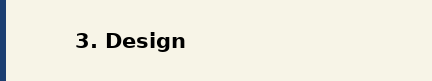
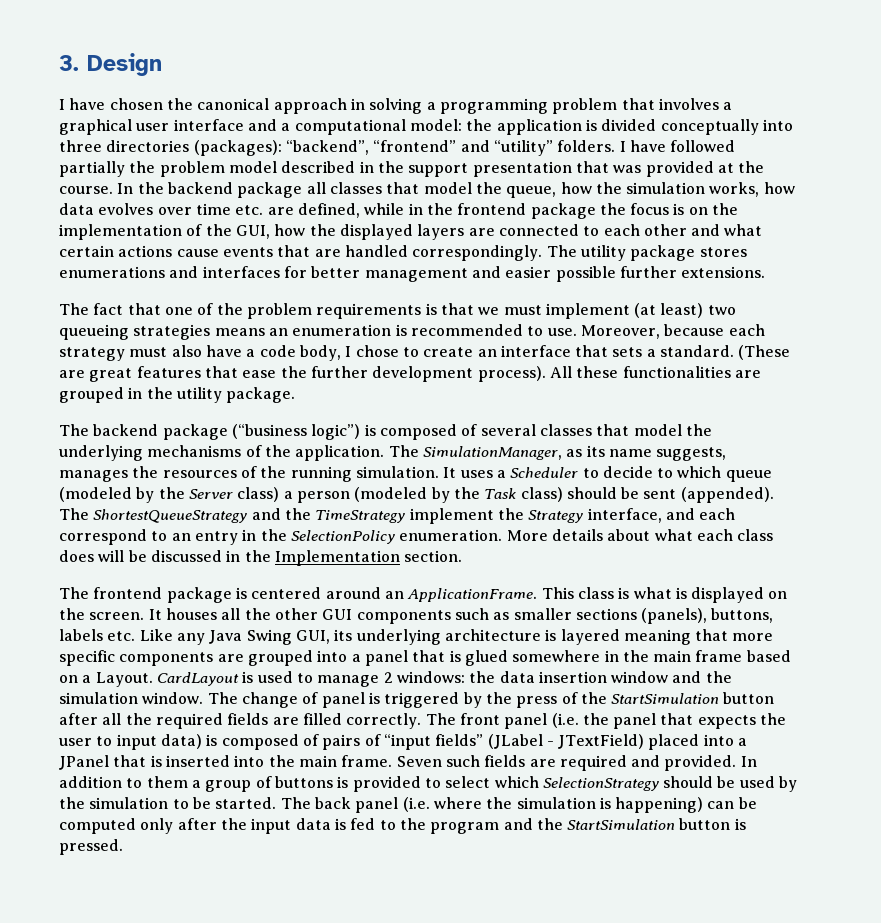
+ I have chosen the canonical approach in solving a programming problem that involves a graphical user interface and a computational model: the application is divided conceptually into three directories (packages): “backend”, “frontend” and “utility” folders. I have followed partially the problem model described in the support presentation that was provided at the course. In the backend package all classes that model the queue, how the simulation works, how data evolves over time etc. are defined, while in the frontend package the focus is on the implementation of the GUI, how the displayed layers are connected to each other and what certain actions cause events that are handled correspondingly. The utility package stores enumerations and interfaces for better management and easier possible further extensions.
+ The fact that one of the problem requirements is that we must implement (at least) two queueing strategies means an enumeration is recommended to use. Moreover, because each strategy must also have a code body, I chose to create an interface that sets a standard. (These are great features that ease the further development process). All these functionalities are grouped in the utility package.
+ The backend package (“business logic”) is composed of several classes that model the underlying mechanisms of the application. The SimulationManager, as its name suggests, manages the resources of the running simulation. It uses a Scheduler to decide to which queue (modeled by the Server class) a person (modeled by the Task class) should be sent (appended). The ShortestQueueStrategy and the TimeStrategy implement the Strategy interface, and each correspond to an entry in the SelectionPolicy enumeration. More details about what each class does will be discussed in the Implementation section.
+ The frontend package is centered around an ApplicationFrame. This class is what is displayed on the screen. It houses all the other GUI components such as smaller sections (panels), buttons, labels etc. Like any Java Swing GUI, its underlying architecture is layered meaning that more specific components are grouped into a panel that is glued somewhere in the main frame based on a Layout. CardLayout is used to manage 2 windows: the data insertion window and the simulation window. The change of panel is triggered by the press of the StartSimulation button after all the required fields are filled correctly. The front panel (i.e. the panel that expects the user to input data) is composed of pairs of “input fields” (JLabel - JTextField) placed into a JPanel that is inserted into the main frame. Seven such fields are required and provided. In addition to them a group of buttons is provided to select which SelectionStrategy should be used by the simulation to be started. The back panel (i.e. where the simulation is happening) can be computed only after the input data is fed to the program and the StartSimulation button is pressed.

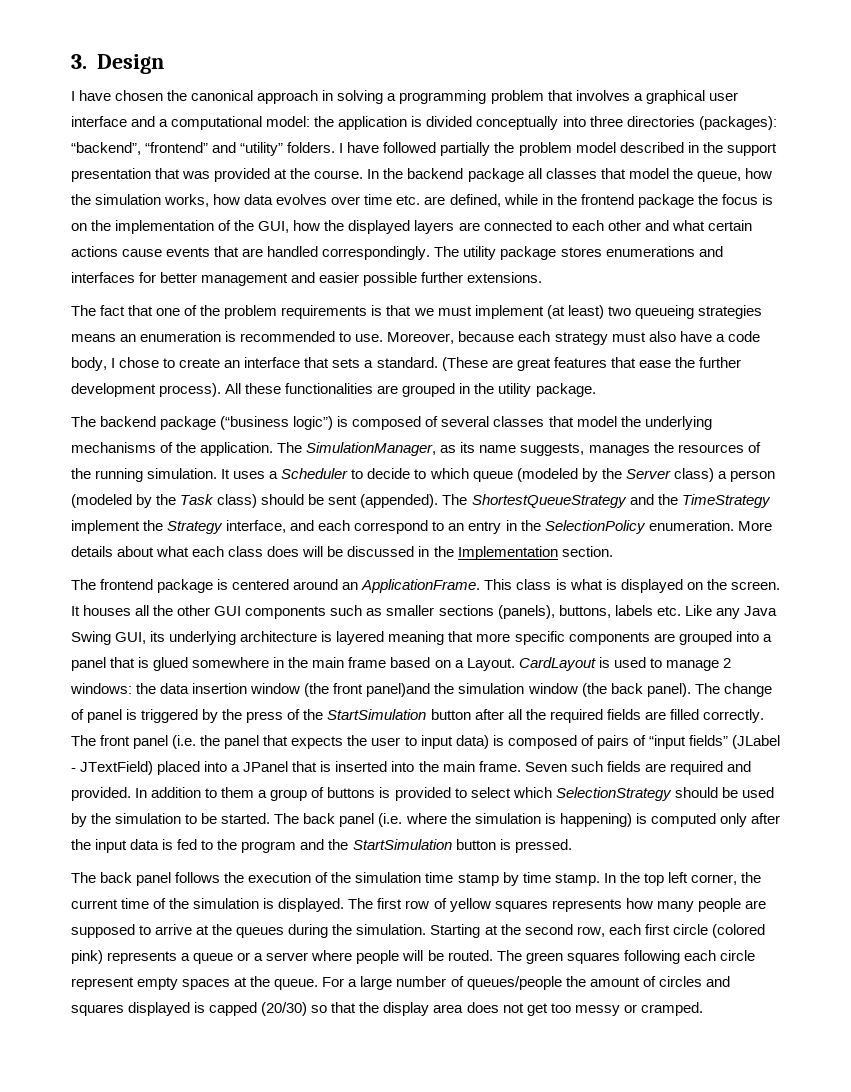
- CardLayout is used to manage 2 windows: the data insertion window and the simulation window.
+ CardLayout is used to manage 2 windows: the data insertion window (the front panel)and the simulation window (the back panel).
- The back panel (i.e. where the simulation is happening) can be computed only after the input data is fed to the program and the StartSimulation button is pressed.
+ The back panel (i.e. where the simulation is happening) is computed only after the input data is fed to the program and the StartSimulation button is pressed.
+ The back panel follows the execution of the simulation time stamp by time stamp. In the top left corner, the current time of the simulation is displayed. The first row of yellow squares represents how many people are supposed to arrive at the queues during the simulation. Starting at the second row, each first circle (colored pink) represents a queue or a server where people will be routed. The green squares following each circle represent empty spaces at the queue. For a large number of queues/people the amount of circles and squares displayed is capped (20/30) so that the display area does not get too messy or cramped.

